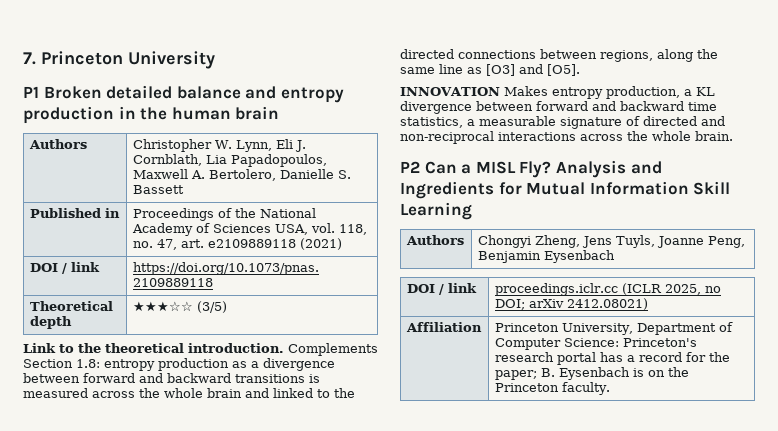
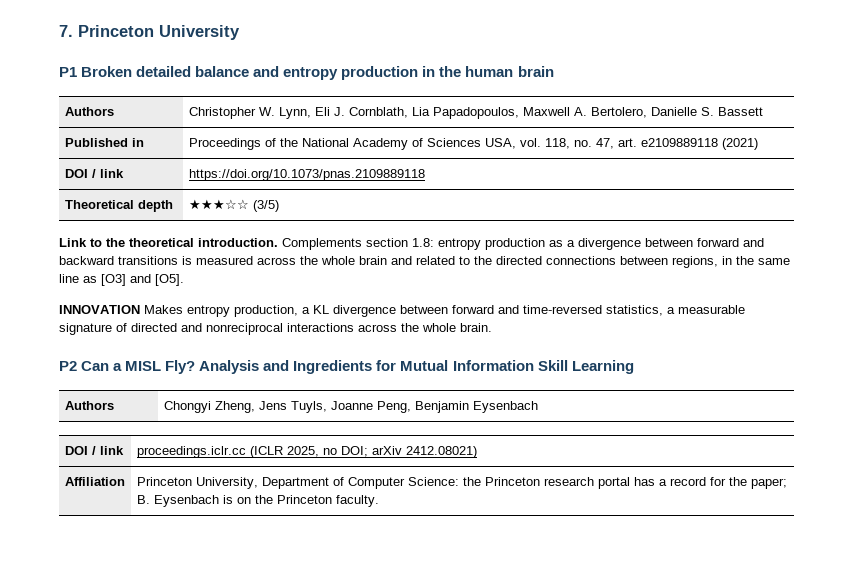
- Complements Section 1.8: entropy production as a divergence between forward and backward transitions is measured across the whole brain and linked to the directed connections between regions, along the same line as [O3] and [O5].
+ Complements section 1.8: entropy production as a divergence between forward and backward transitions is measured across the whole brain and related to the directed connections between regions, in the same line as [O3] and [O5].
- INNOVATION Makes entropy production, a KL divergence between forward and backward time statistics, a measurable signature of directed and non-reciprocal interactions across the whole brain.
+ INNOVATION Makes entropy production, a KL divergence between forward and time-reversed statistics, a measurable signature of directed and nonreciprocal interactions across the whole brain.
- Affiliation | Princeton University, Department of Computer Science: Princeton's research portal has a record for the paper; B. Eysenbach is on the Princeton faculty.
+ Affiliation | Princeton University, Department of Computer Science: the Princeton research portal has a record for the paper; B. Eysenbach is on the Princeton faculty.

